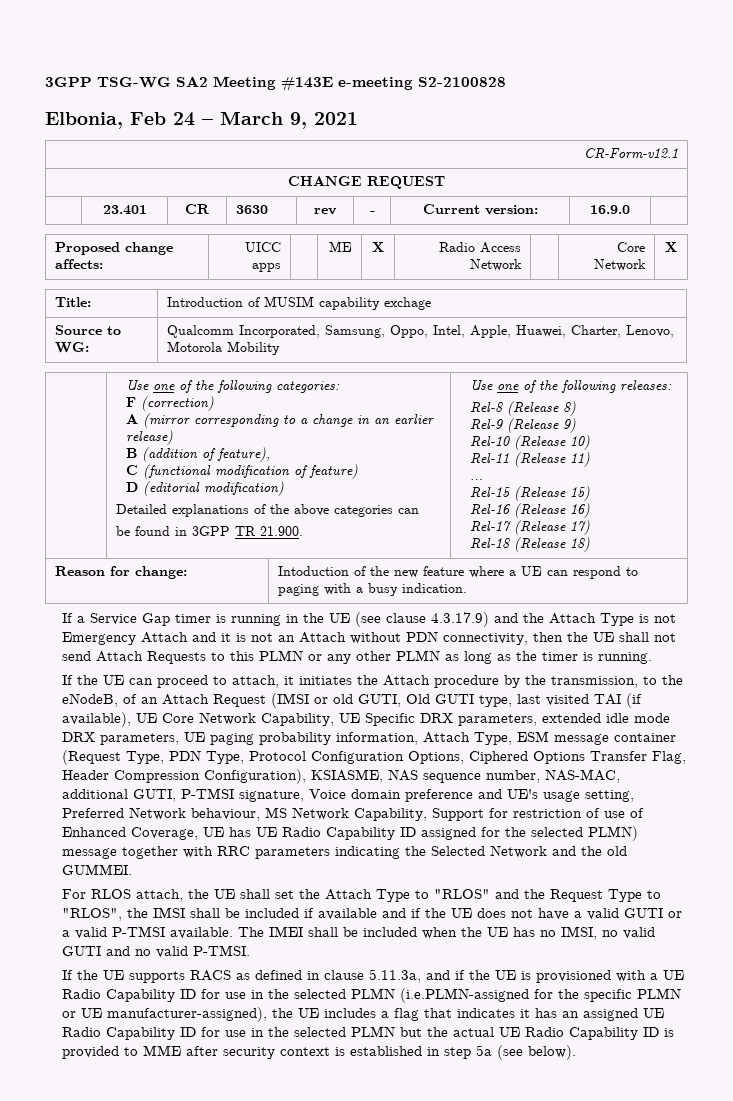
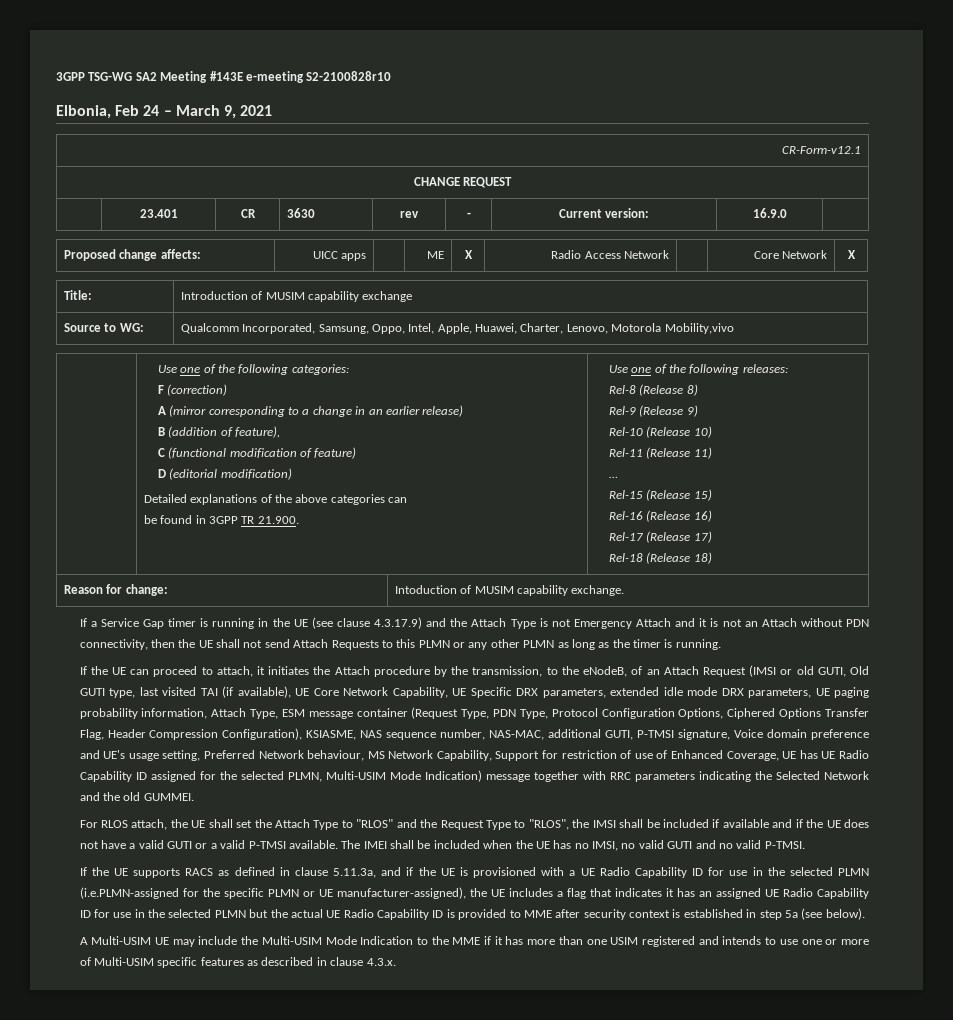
- 3GPP TSG-WG SA2 Meeting #143E e-meeting S2-2100828
+ 3GPP TSG-WG SA2 Meeting #143E e-meeting S2-2100828r10
- Title: | Introduction of MUSIM capability exchage
+ Title: | Introduction of MUSIM capability exchange
- Source to WG: | Qualcomm Incorporated, Samsung, Oppo, Intel, Apple, Huawei, Charter, Lenovo, Motorola Mobility
+ Source to WG: | Qualcomm Incorporated, Samsung, Oppo, Intel, Apple, Huawei, Charter, Lenovo, Motorola Mobility,vivo
- Reason for change: | Intoduction of the new feature where a UE can respond to paging with a busy indication.
+ Reason for change: | Intoduction of MUSIM capability exchange.
- If the UE can proceed to attach, it initiates the Attach procedure by the transmission, to the eNodeB, of an Attach Request (IMSI or old GUTI, Old GUTI type, last visited TAI (if available), UE Core Network Capability, UE Specific DRX parameters, extended idle mode DRX parameters, UE paging probability information, Attach Type, ESM message container (Request Type, PDN Type, Protocol Configuration Options, Ciphered Options Transfer Flag, Header Compression Configuration), KSIASME, NAS sequence number, NAS-MAC, additional GUTI, P-TMSI signature, Voice domain preference and UE's usage setting, Preferred Network behaviour, MS Network Capability, Support for restriction of use of Enhanced Coverage, UE has UE Radio Capability ID assigned for the selected PLMN) message together with RRC parameters indicating the Selected Network and the old GUMMEI.
+ If the UE can proceed to attach, it initiates the Attach procedure by the transmission, to the eNodeB, of an Attach Request (IMSI or old GUTI, Old GUTI type, last visited TAI (if available), UE Core Network Capability, UE Specific DRX parameters, extended idle mode DRX parameters, UE paging probability information, Attach Type, ESM message container (Request Type, PDN Type, Protocol Configuration Options, Ciphered Options Transfer Flag, Header Compression Configuration), KSIASME, NAS sequence number, NAS-MAC, additional GUTI, P-TMSI signature, Voice domain preference and UE's usage setting, Preferred Network behaviour, MS Network Capability, Support for restriction of use of Enhanced Coverage, UE has UE Radio Capability ID assigned for the selected PLMN, Multi-USIM Mode Indication) message together with RRC parameters indicating the Selected Network and the old GUMMEI.
+ A Multi-USIM UE may include the Multi-USIM Mode Indication to the MME if it has more than one USIM registered and intends to use one or more of Multi-USIM specific features as described in clause 4.3.x.

